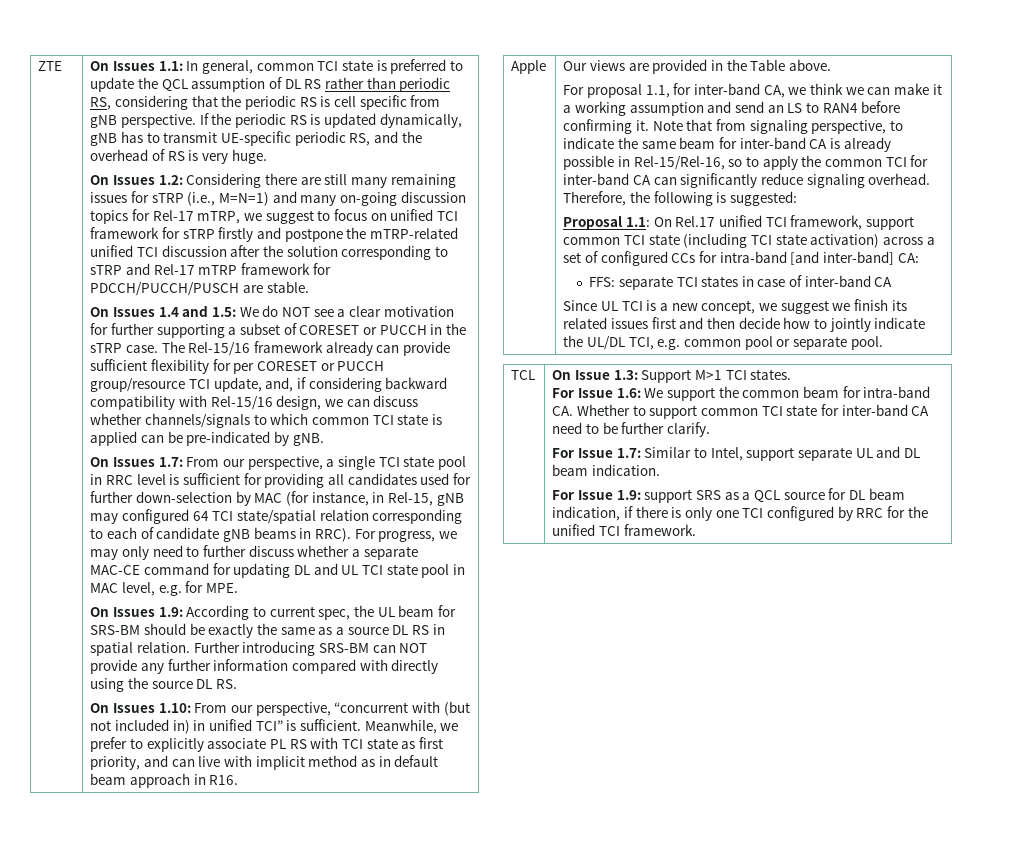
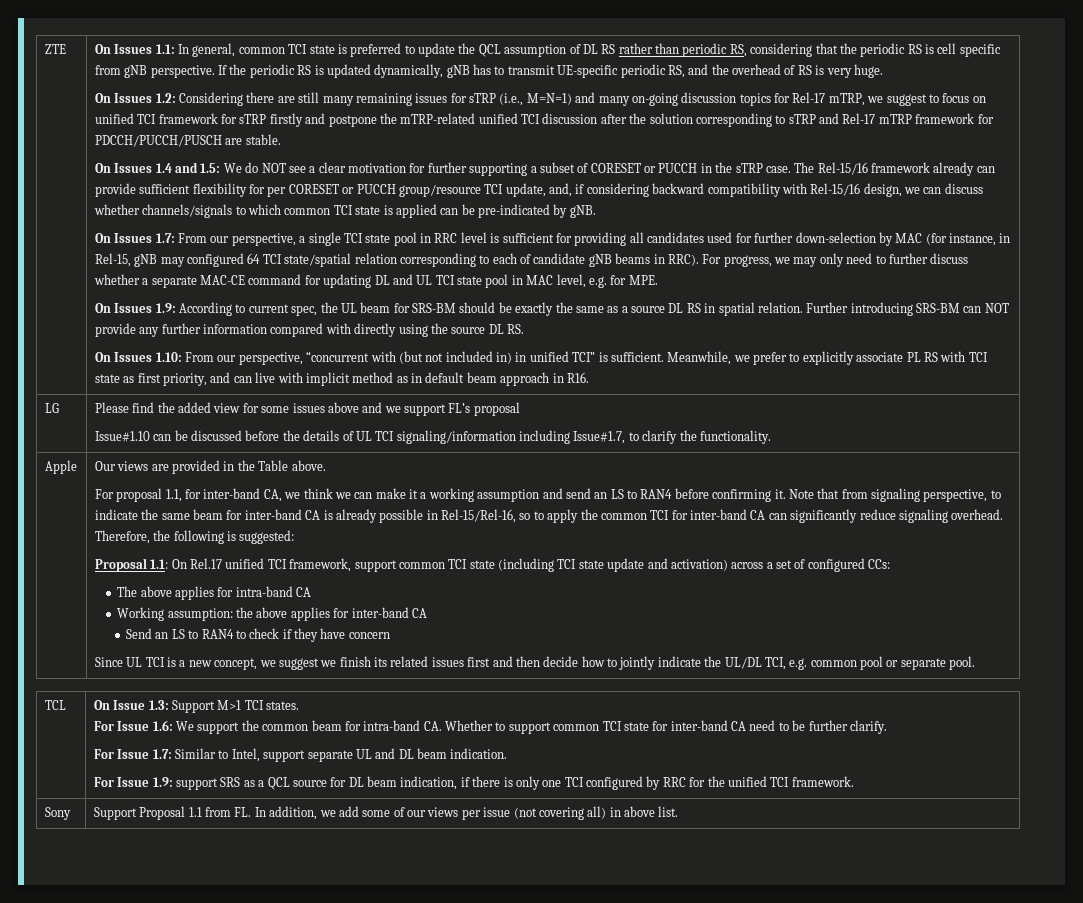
+ LG | Please find the added view for some issues above and we support FL’s proposal
+ Issue#1.10 can be discussed before the details of UL TCI signaling/information including Issue#1.7, to clarify the functionality.
- Proposal 1.1: On Rel.17 unified TCI framework, support common TCI state (including TCI state activation) across a set of configured CCs for intra-band [and inter-band] CA:
- FFS: separate TCI states in case of inter-band CA
+ Proposal 1.1: On Rel.17 unified TCI framework, support common TCI state (including TCI state update and activation) across a set of configured CCs:
+ The above applies for intra-band CA
+ Working assumption: the above applies for inter-band CA
+ Send an LS to RAN4 to check if they have concern
+ Sony | Support Proposal 1.1 from FL. In addition, we add some of our views per issue (not covering all) in above list.

